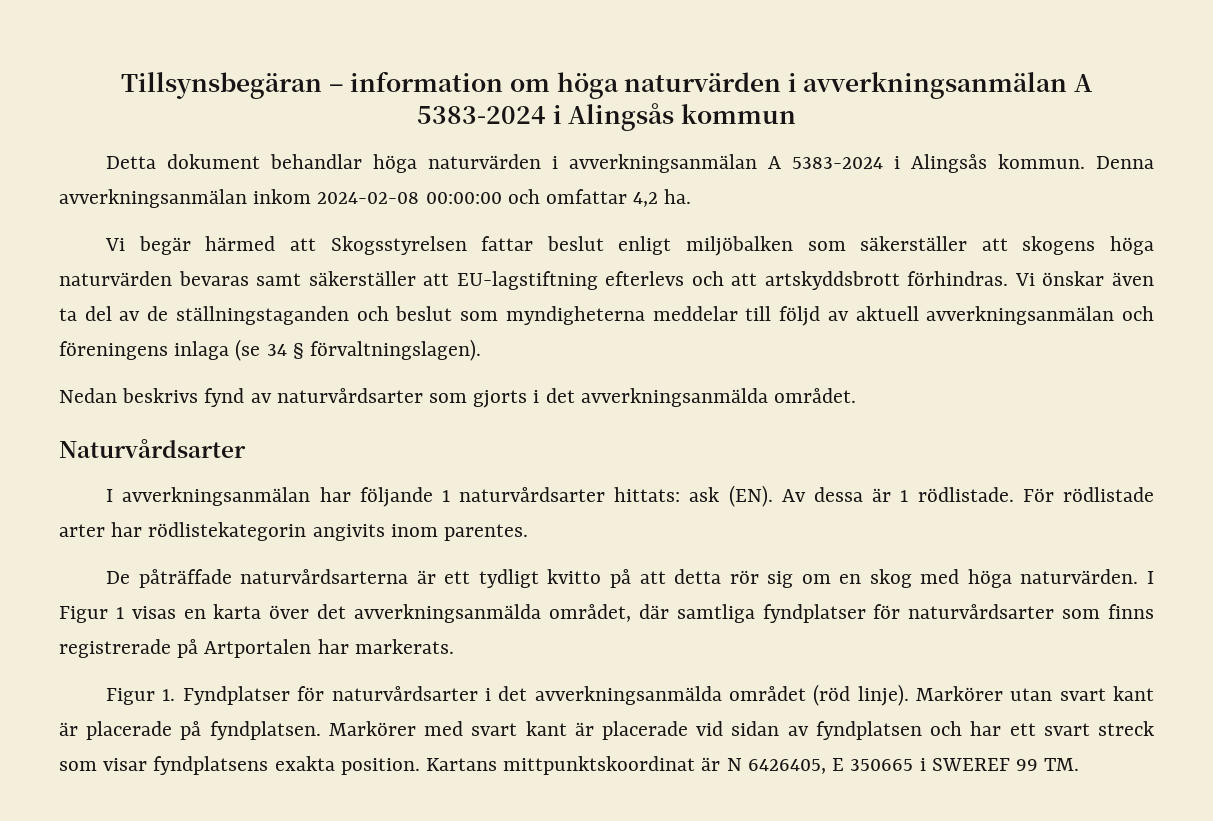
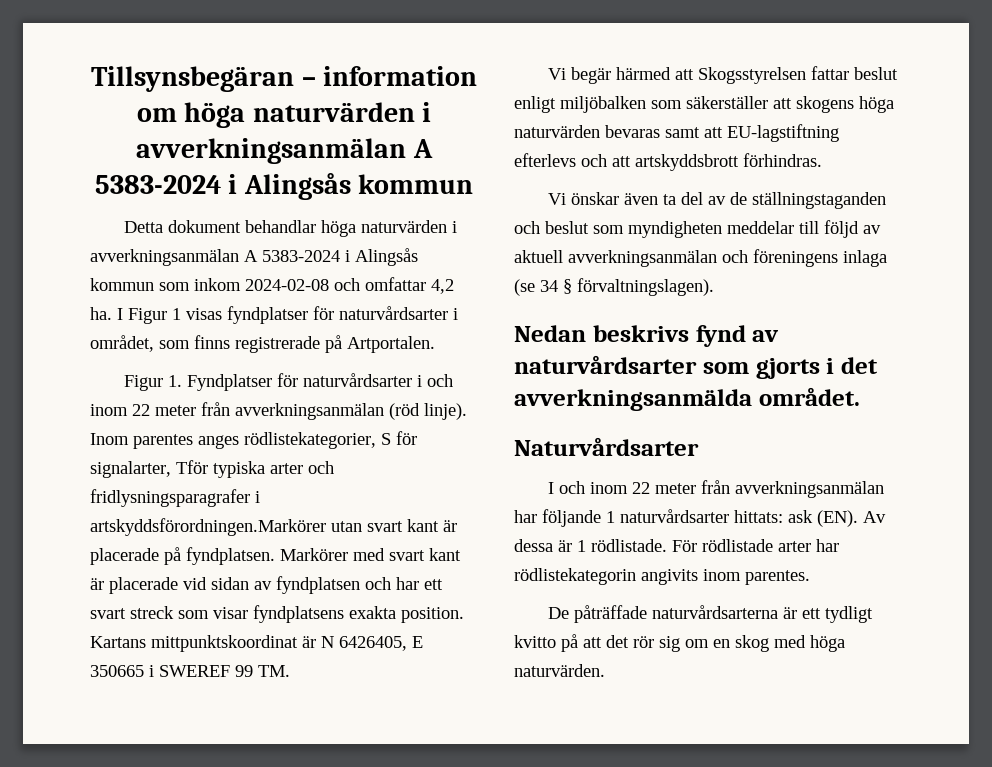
- Detta dokument behandlar höga naturvärden i avverkningsanmälan A 5383-2024 i Alingsås kommun. Denna avverkningsanmälan inkom 2024-02-08 00:00:00 och omfattar 4,2 ha.
- Vi begär härmed att Skogsstyrelsen fattar beslut enligt miljöbalken som säkerställer att skogens höga naturvärden bevaras samt säkerställer att EU-lagstiftning efterlevs och att artskyddsbrott förhindras. Vi önskar även ta del av de ställningstaganden och beslut som myndigheterna meddelar till följd av aktuell avverkningsanmälan och föreningens inlaga (se 34 § förvaltningslagen).
- Nedan beskrivs fynd av naturvårdsarter som gjorts i det avverkningsanmälda området.
- Naturvårdsarter
- I avverkningsanmälan har följande 1 naturvårdsarter hittats: ask (EN). Av dessa är 1 rödlistade. För rödlistade arter har rödlistekategorin angivits inom parentes.
- De påträffade naturvårdsarterna är ett tydligt kvitto på att detta rör sig om en skog med höga naturvärden. I Figur 1 visas en karta över det avverkningsanmälda området, där samtliga fyndplatser för naturvårdsarter som finns registrerade på Artportalen har markerats.
+ Detta dokument behandlar höga naturvärden i avverkningsanmälan A 5383-2024 i Alingsås kommun som inkom 2024-02-08 och omfattar 4,2 ha. I Figur 1 visas fyndplatser för naturvårdsarter i området, som finns registrerade på Artportalen.
- Figur 1. Fyndplatser för naturvårdsarter i det avverkningsanmälda området (röd linje). Markörer utan svart kant är placerade på fyndplatsen.
+ Figur 1. Fyndplatser för naturvårdsarter i och inom 22 meter från avverkningsanmälan (röd linje). Inom parentes anges rödlistekategorier, S för signalarter, Tför typiska arter och fridlysningsparagrafer i artskyddsförordningen.Markörer utan svart kant är placerade på fyndplatsen.
+ Vi begär härmed att Skogsstyrelsen fattar beslut enligt miljöbalken som säkerställer att skogens höga naturvärden bevaras samt att EU-lagstiftning efterlevs och att artskyddsbrott förhindras.
+ Vi önskar även ta del av de ställningstaganden och beslut som myndigheten meddelar till följd av aktuell avverkningsanmälan och föreningens inlaga (se 34 § förvaltningslagen).
+ Nedan beskrivs fynd av naturvårdsarter som gjorts i det avverkningsanmälda området.
+ Naturvårdsarter
+ I och inom 22 meter från avverkningsanmälan har följande 1 naturvårdsarter hittats: ask (EN). Av dessa är 1 rödlistade. För rödlistade arter har rödlistekategorin angivits inom parentes.
+ De påträffade naturvårdsarterna är ett tydligt kvitto på att det rör sig om en skog med höga naturvärden.

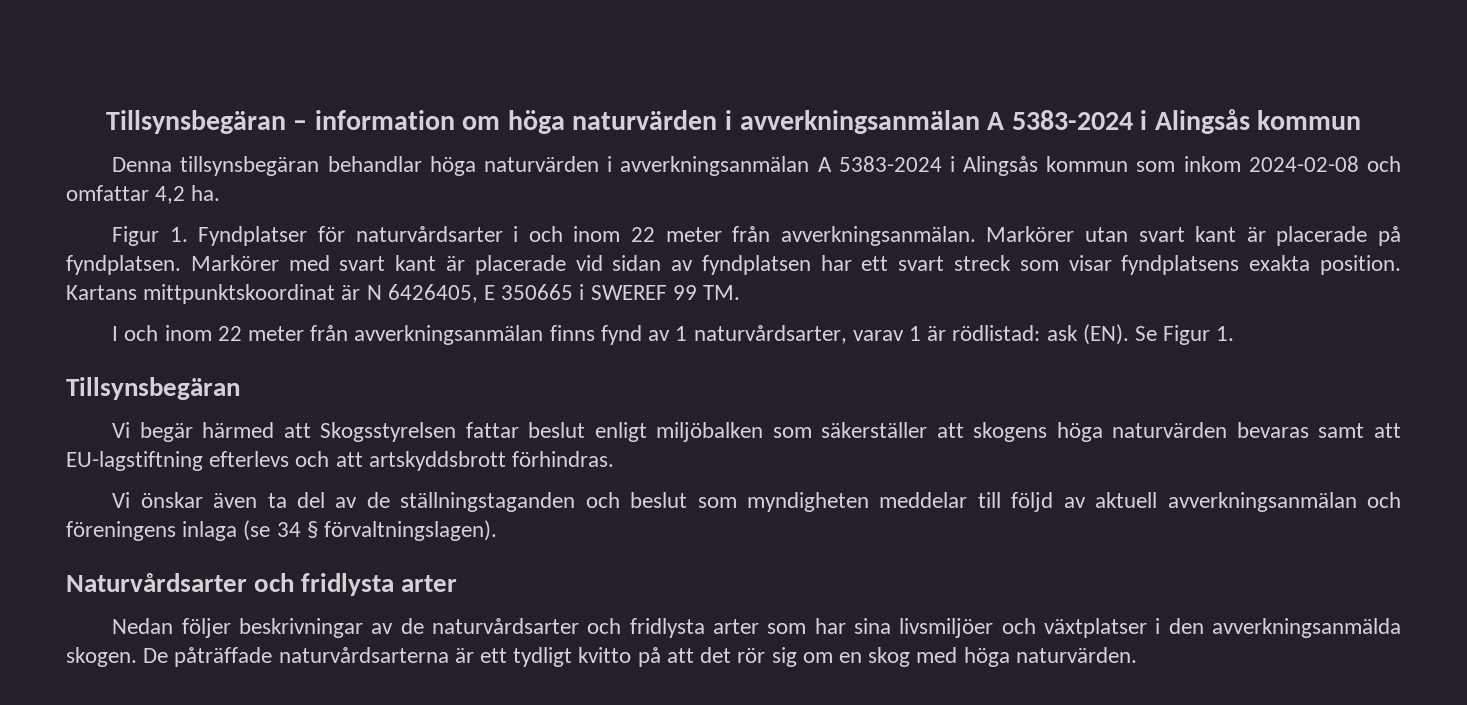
- Detta dokument behandlar höga naturvärden i avverkningsanmälan A 5383-2024 i Alingsås kommun som inkom 2024-02-08 och omfattar 4,2 ha. I Figur 1 visas fyndplatser för naturvårdsarter i området, som finns registrerade på Artportalen.
+ Denna tillsynsbegäran behandlar höga naturvärden i avverkningsanmälan A 5383-2024 i Alingsås kommun som inkom 2024-02-08 och omfattar 4,2 ha.
- Figur 1. Fyndplatser för naturvårdsarter i och inom 22 meter från avverkningsanmälan (röd linje). Inom parentes anges rödlistekategorier, S för signalarter, Tför typiska arter och fridlysningsparagrafer i artskyddsförordningen.Markörer utan svart kant är placerade på fyndplatsen.
+ Figur 1. Fyndplatser för naturvårdsarter i och inom 22 meter från avverkningsanmälan. Markörer utan svart kant är placerade på fyndplatsen.
- Markörer med svart kant är placerade vid sidan av fyndplatsen och har ett svart streck som visar fyndplatsens exakta position.
+ Markörer med svart kant är placerade vid sidan av fyndplatsen har ett svart streck som visar fyndplatsens exakta position.
+ I och inom 22 meter från avverkningsanmälan finns fynd av 1 naturvårdsarter, varav 1 är rödlistad: ask (EN). Se Figur 1.
+ Tillsynsbegäran
- Nedan beskrivs fynd av naturvårdsarter som gjorts i det avverkningsanmälda området.
- Naturvårdsarter
- I och inom 22 meter från avverkningsanmälan har följande 1 naturvårdsarter hittats: ask (EN). Av dessa är 1 rödlistade. För rödlistade arter har rödlistekategorin angivits inom parentes.
- De påträffade naturvårdsarterna är ett tydligt kvitto på att det rör sig om en skog med höga naturvärden.
+ Naturvårdsarter och fridlysta arter
+ Nedan följer beskrivningar av de naturvårdsarter och fridlysta arter som har sina livsmiljöer och växtplatser i den avverkningsanmälda skogen. De påträffade naturvårdsarterna är ett tydligt kvitto på att det rör sig om en skog med höga naturvärden.

